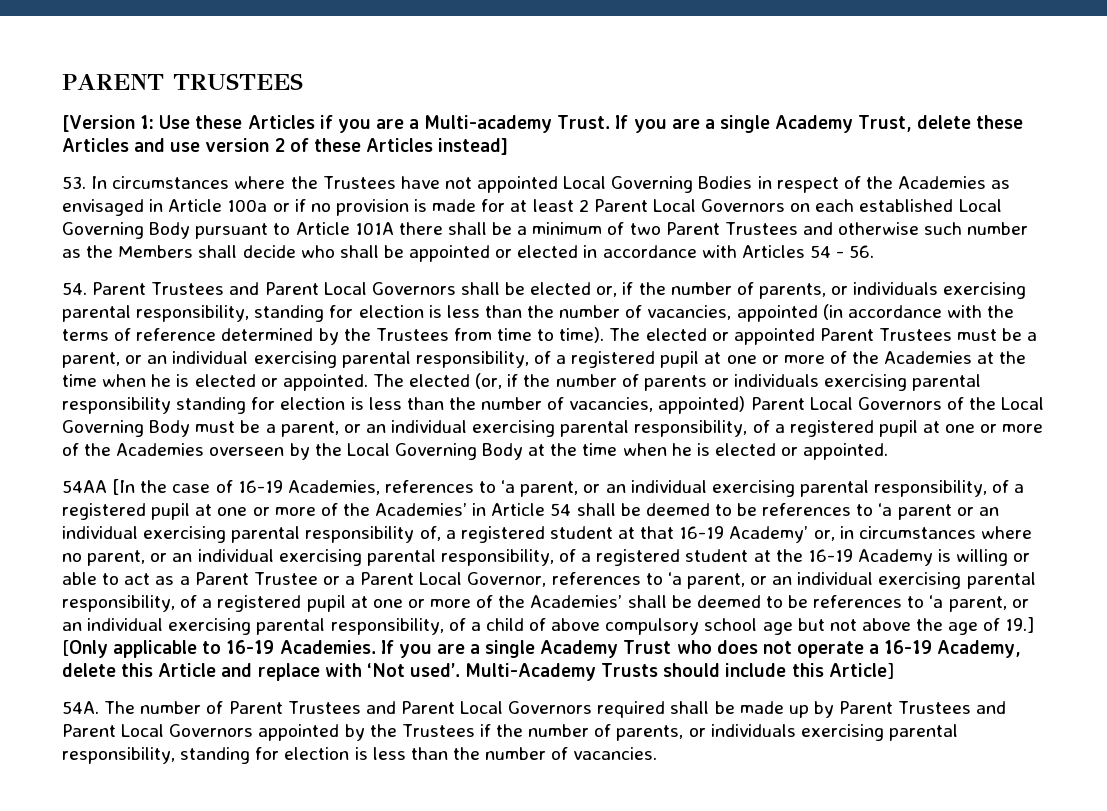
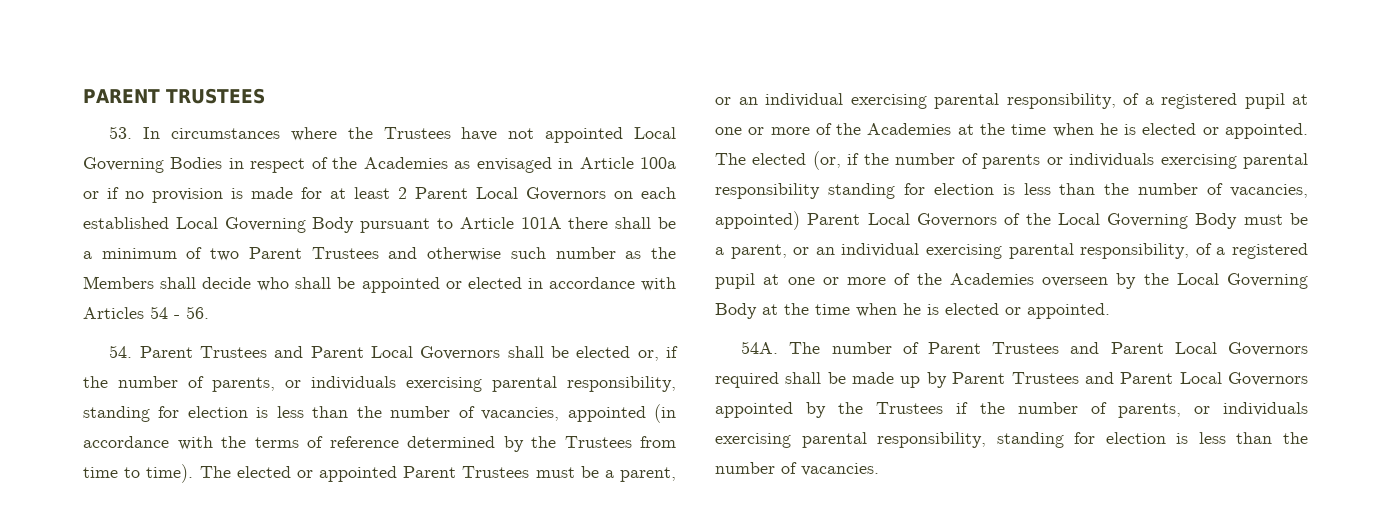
- [Version 1: Use these Articles if you are a Multi-academy Trust. If you are a single Academy Trust, delete these Articles and use version 2 of these Articles instead]
- 54AA [In the case of 16-19 Academies, references to ‘a parent, or an individual exercising parental responsibility, of a registered pupil at one or more of the Academies’ in Article 54 shall be deemed to be references to ‘a parent or an individual exercising parental responsibility of, a registered student at that 16-19 Academy’ or, in circumstances where no parent, or an individual exercising parental responsibility, of a registered student at the 16-19 Academy is willing or able to act as a Parent Trustee or a Parent Local Governor, references to ‘a parent, or an individual exercising parental responsibility, of a registered pupil at one or more of the Academies’ shall be deemed to be references to ‘a parent, or an individual exercising parental responsibility, of a child of above compulsory school age but not above the age of 19.] [Only applicable to 16-19 Academies. If you are a single Academy Trust who does not operate a 16-19 Academy, delete this Article and replace with ‘Not used’. Multi-Academy Trusts should include this Article]

